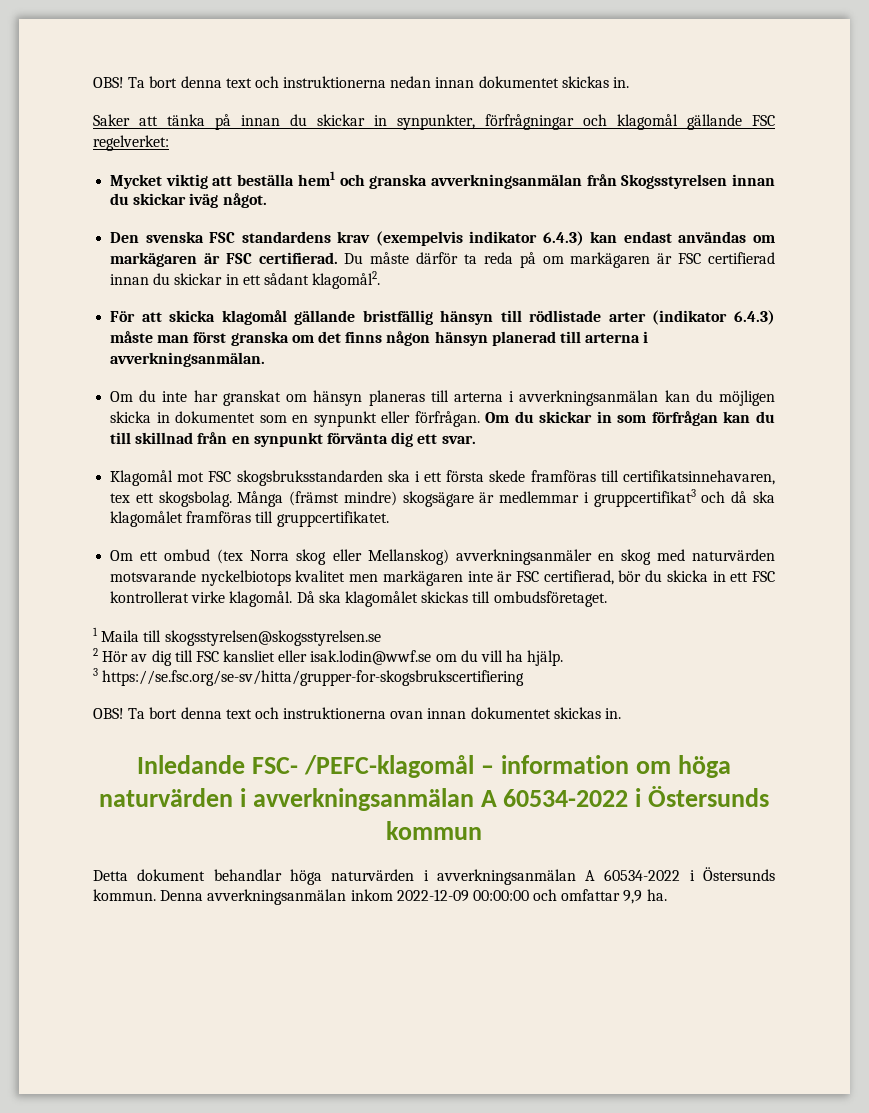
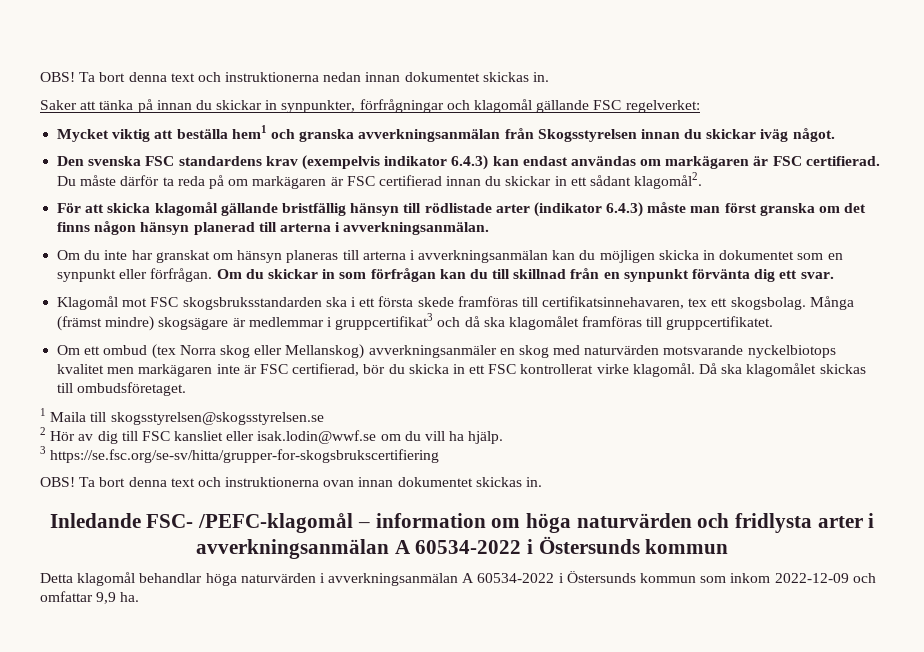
- Inledande FSC- /PEFC-klagomål – information om höga naturvärden i avverkningsanmälan A 60534-2022 i Östersunds kommun
+ Inledande FSC- /PEFC-klagomål – information om höga naturvärden och fridlysta arter i avverkningsanmälan A 60534-2022 i Östersunds kommun
- Detta dokument behandlar höga naturvärden i avverkningsanmälan A 60534-2022 i Östersunds kommun. Denna avverkningsanmälan inkom 2022-12-09 00:00:00 och omfattar 9,9 ha.
+ Detta klagomål behandlar höga naturvärden i avverkningsanmälan A 60534-2022 i Östersunds kommun som inkom 2022-12-09 och omfattar 9,9 ha.

